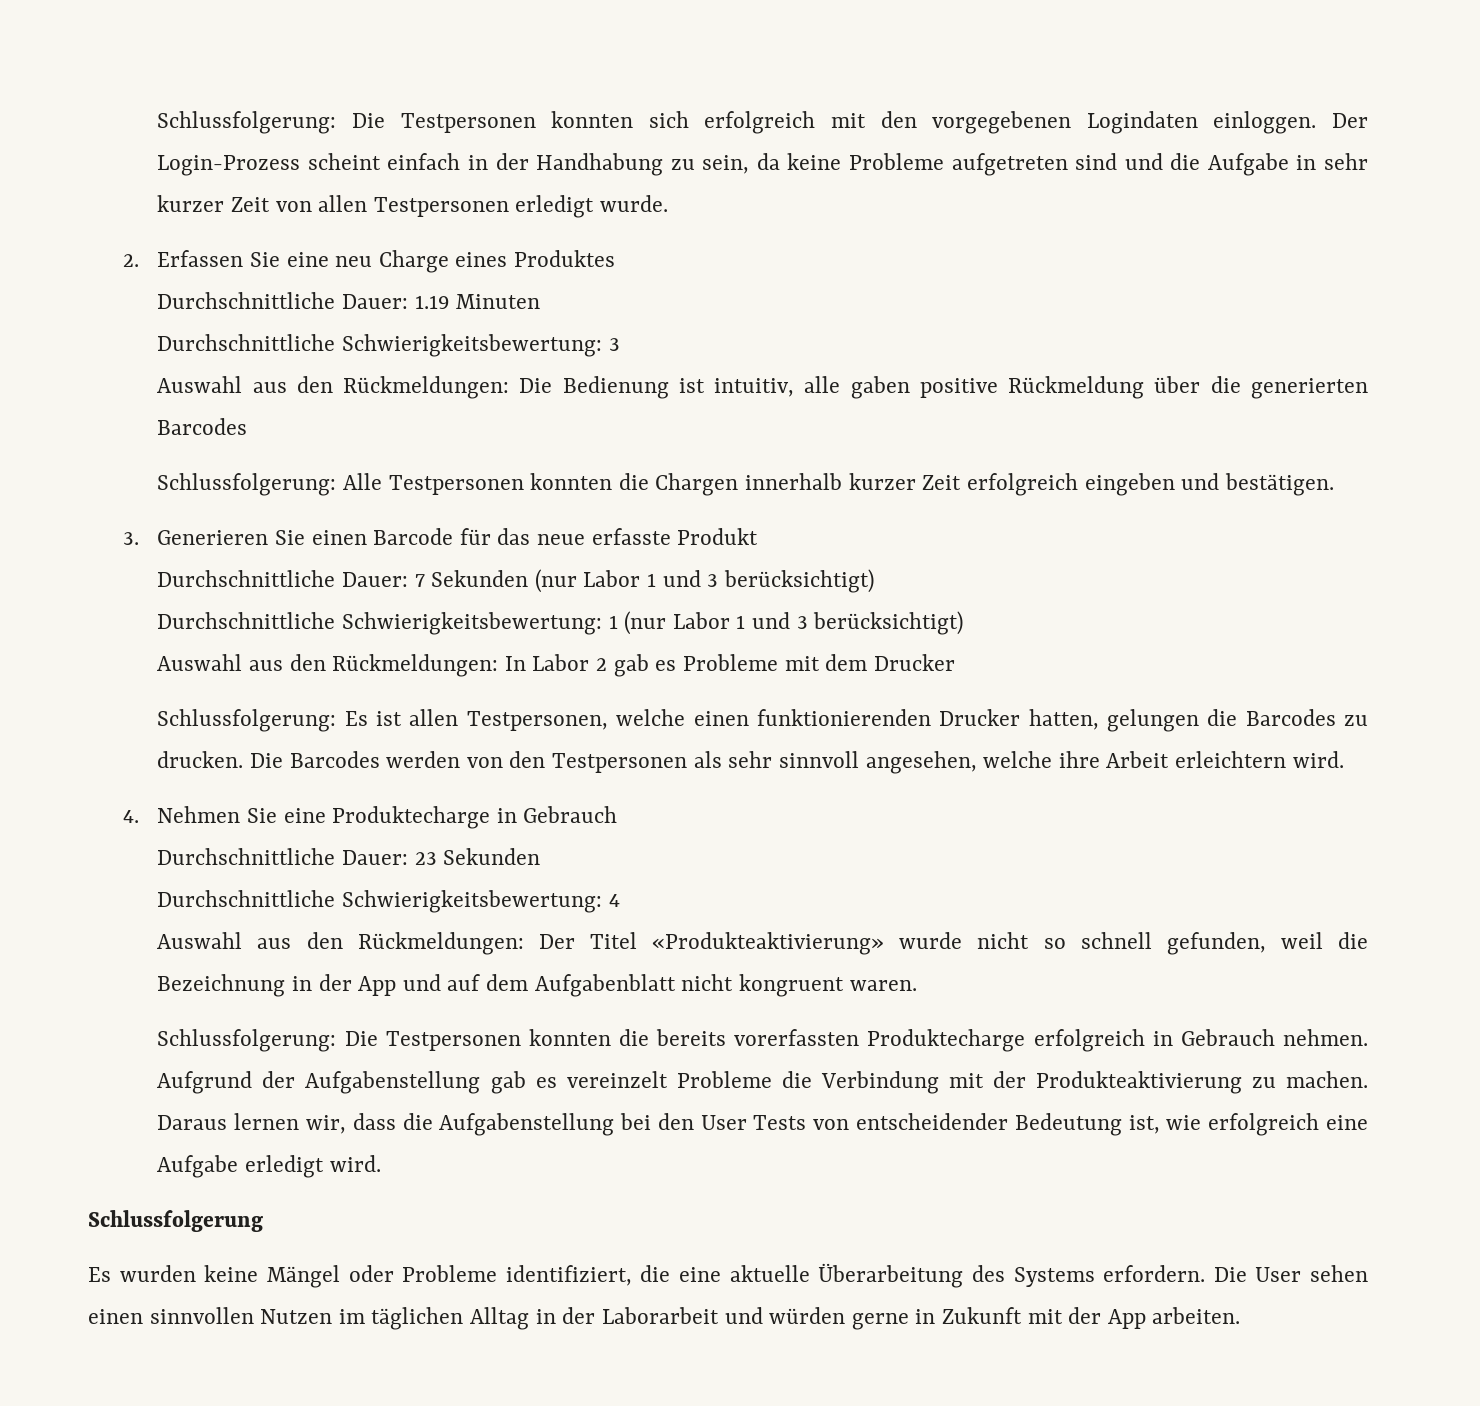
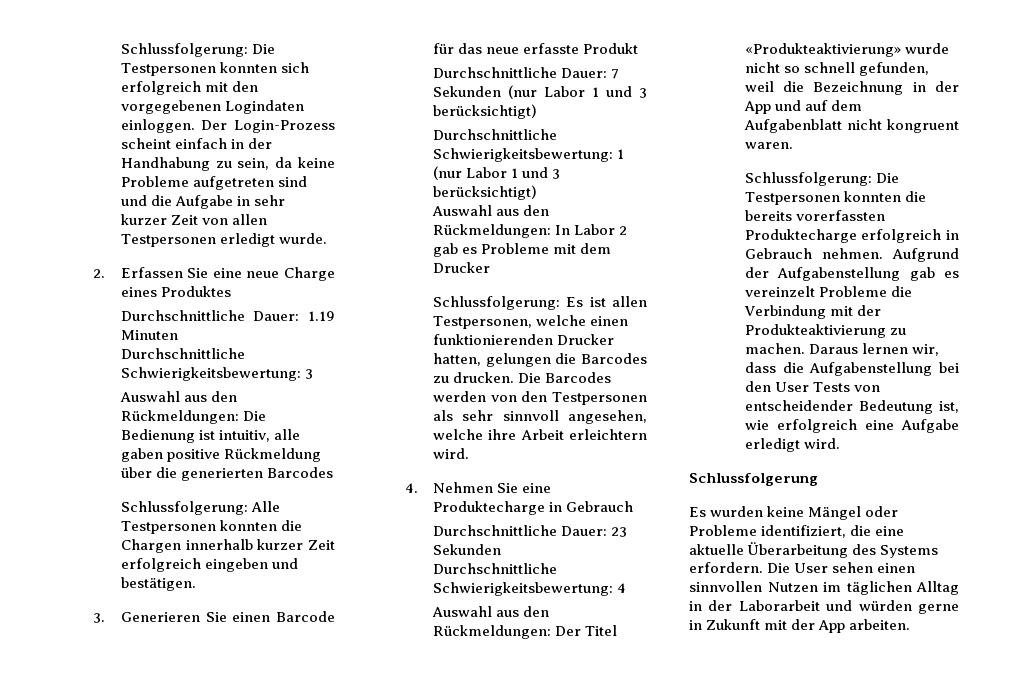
- 2. Erfassen Sie eine neu Charge eines Produktes
+ 2. Erfassen Sie eine neue Charge eines Produktes

